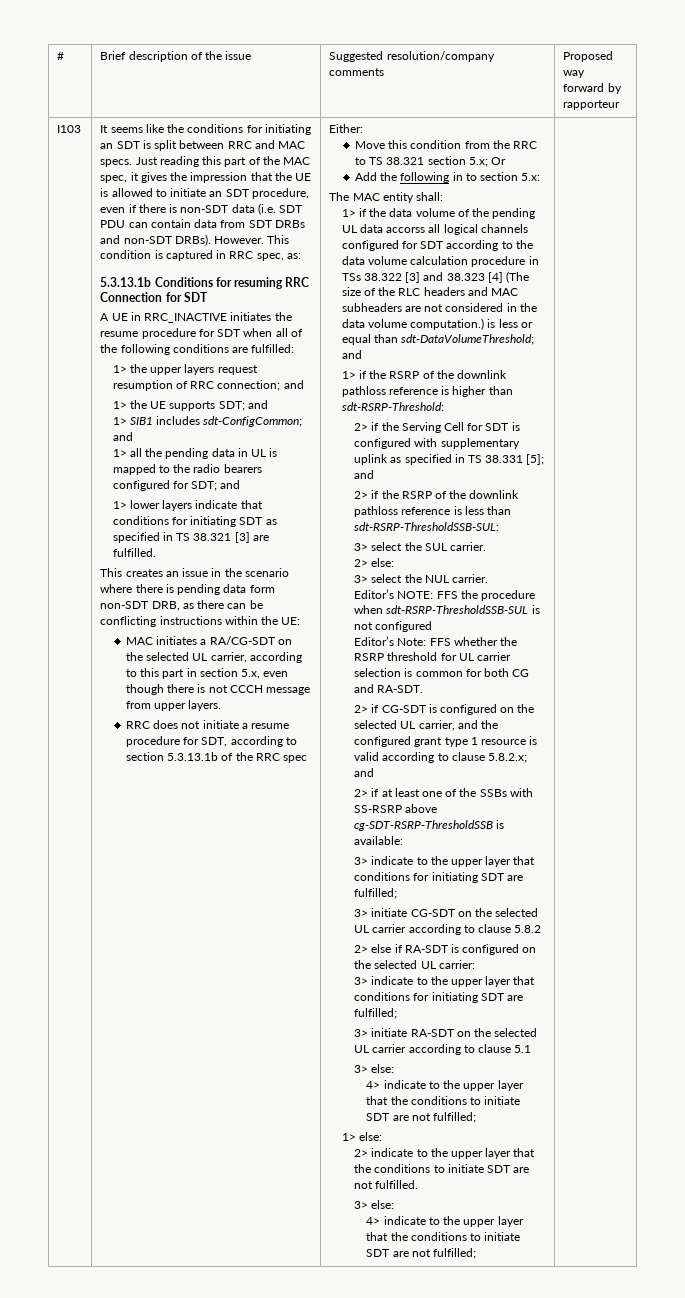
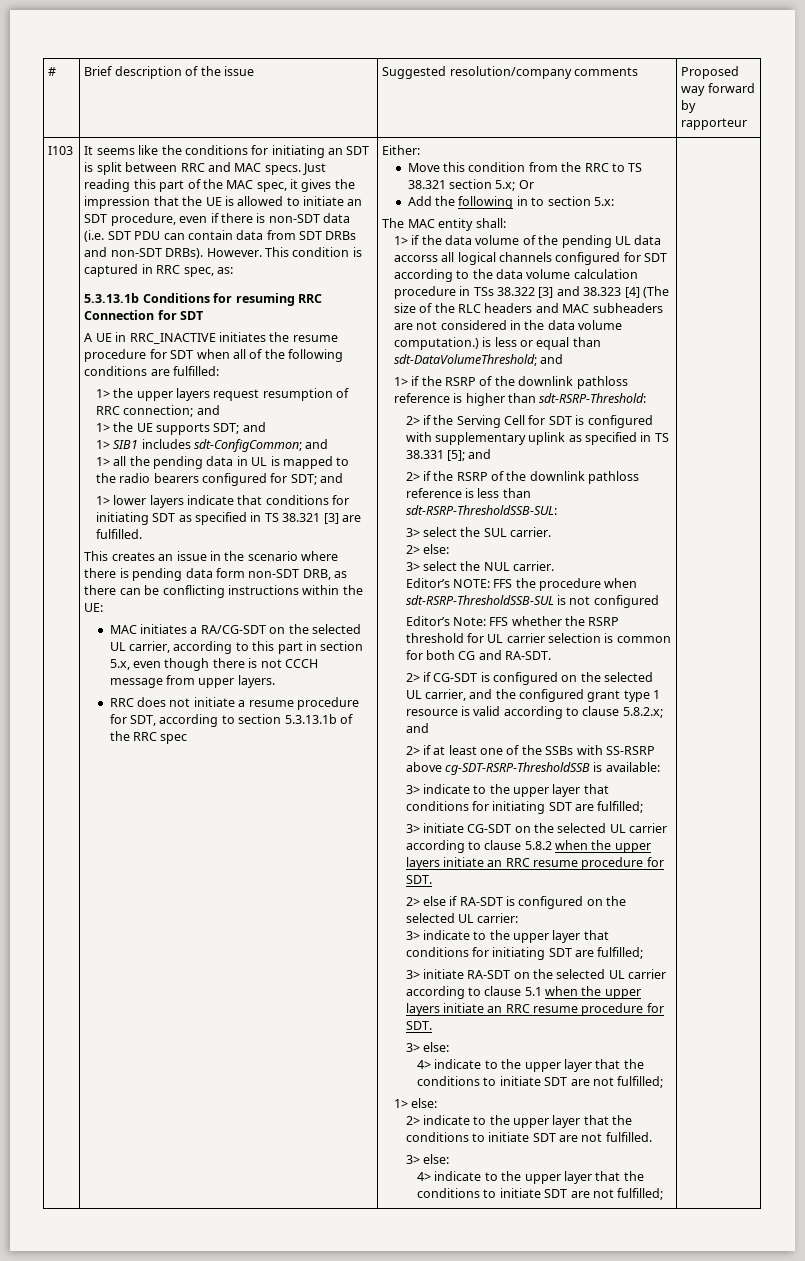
- 3> initiate CG-SDT on the selected UL carrier according to clause 5.8.2
+ 3> initiate CG-SDT on the selected UL carrier according to clause 5.8.2 when the upper layers initiate an RRC resume procedure for SDT.
- 3> initiate RA-SDT on the selected UL carrier according to clause 5.1
+ 3> initiate RA-SDT on the selected UL carrier according to clause 5.1 when the upper layers initiate an RRC resume procedure for SDT.

